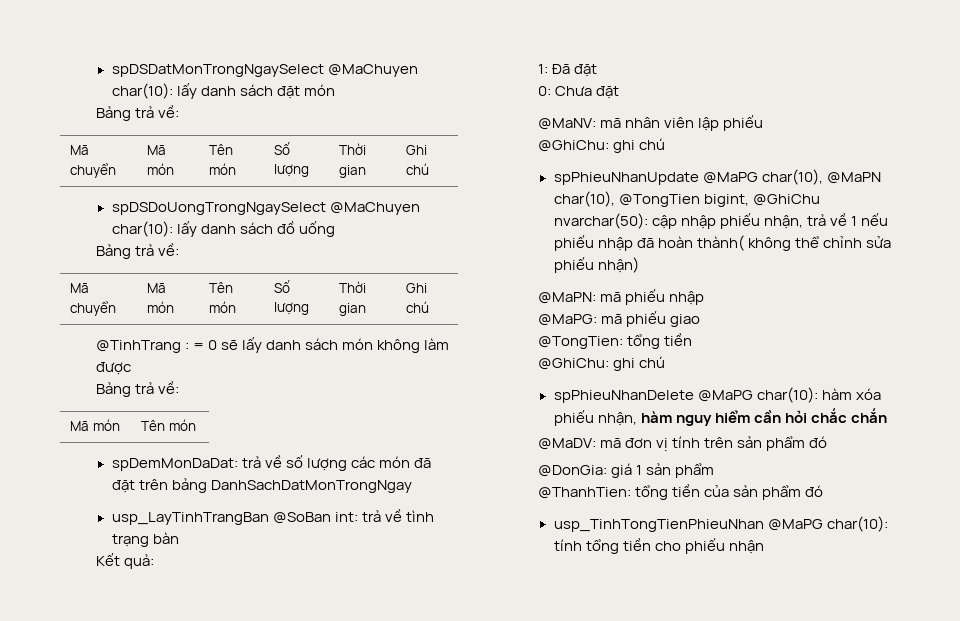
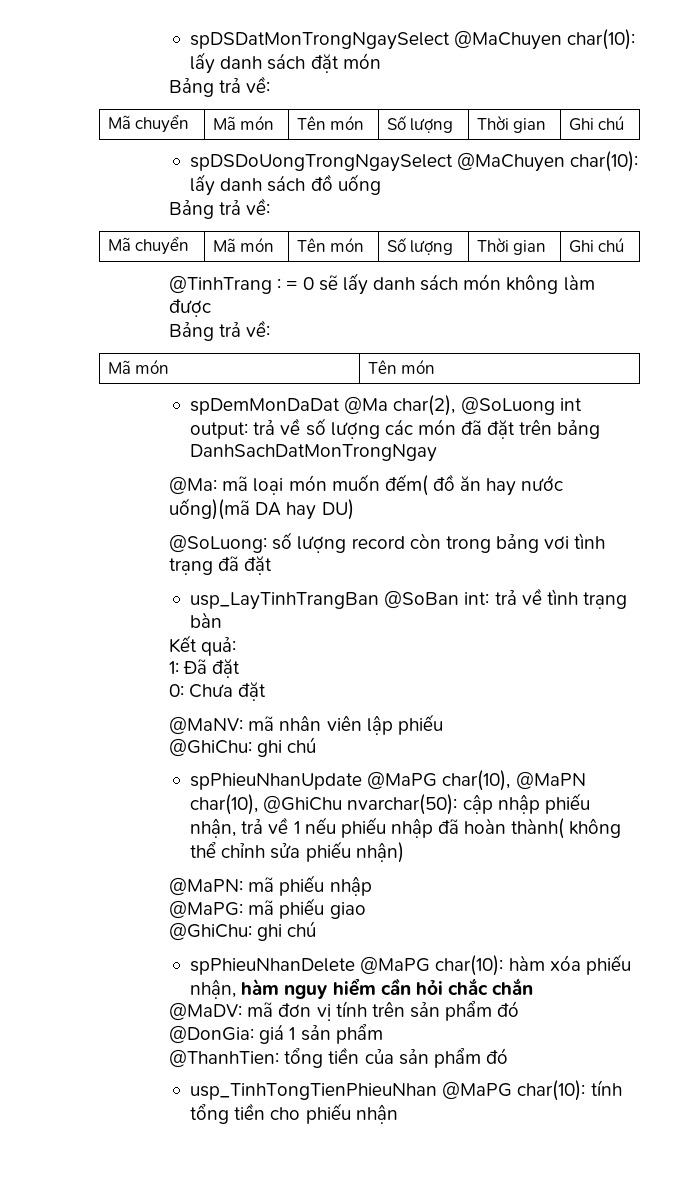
- spDemMonDaDat: trả về số lượng các món đã đặt trên bảng DanhSachDatMonTrongNgay
+ spDemMonDaDat @Ma char(2), @SoLuong int output: trả về số lượng các món đã đặt trên bảng DanhSachDatMonTrongNgay
+ @Ma: mã loại món muốn đếm( đồ ăn hay nước uống)(mã DA hay DU)
+ @SoLuong: số lượng record còn trong bảng vơi tình trạng đã đặt
- spPhieuNhanUpdate @MaPG char(10), @MaPN char(10), @TongTien bigint, @GhiChu nvarchar(50): cập nhập phiếu nhận, trả về 1 nếu phiếu nhập đã hoàn thành( không thể chỉnh sửa phiếu nhận)
+ spPhieuNhanUpdate @MaPG char(10), @MaPN char(10), @GhiChu nvarchar(50): cập nhập phiếu nhận, trả về 1 nếu phiếu nhập đã hoàn thành( không thể chỉnh sửa phiếu nhận)
- @TongTien: tổng tiền

